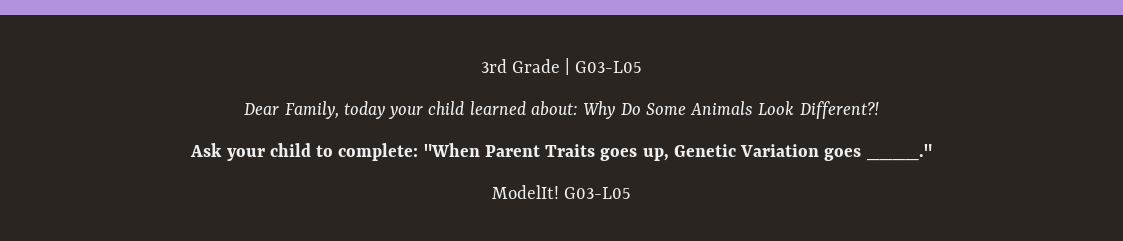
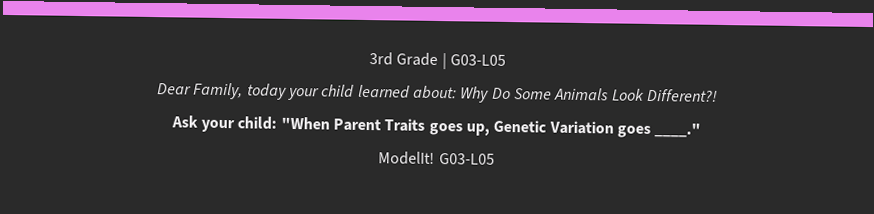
- Ask your child to complete: "When Parent Traits goes up, Genetic Variation goes ____."
+ Ask your child: "When Parent Traits goes up, Genetic Variation goes ____."

